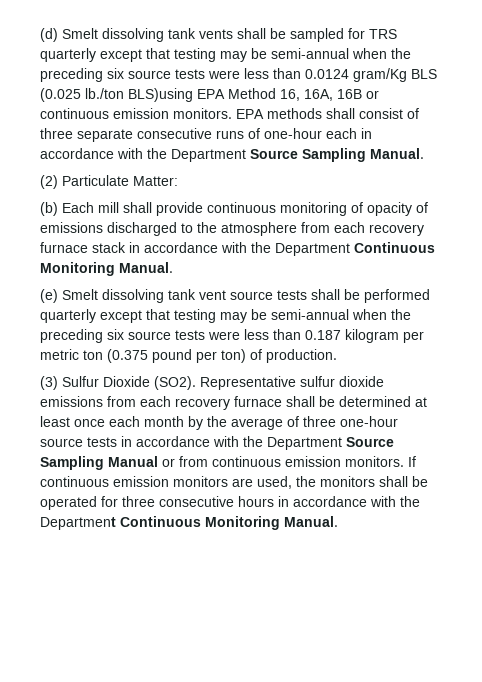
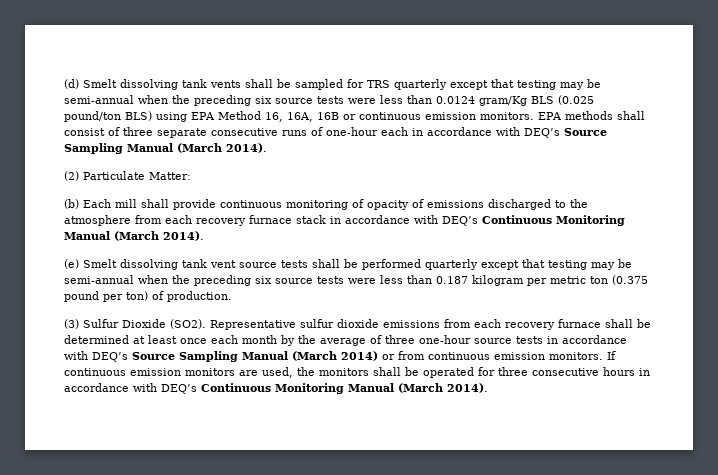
- (d) Smelt dissolving tank vents shall be sampled for TRS quarterly except that testing may be semi-annual when the preceding six source tests were less than 0.0124 gram/Kg BLS (0.025 lb./ton BLS)using EPA Method 16, 16A, 16B or continuous emission monitors.
+ (d) Smelt dissolving tank vents shall be sampled for TRS quarterly except that testing may be semi-annual when the preceding six source tests were less than 0.0124 gram/Kg BLS (0.025 pound/ton BLS) using EPA Method 16, 16A, 16B or continuous emission monitors.
- EPA methods shall consist of three separate consecutive runs of one-hour each in accordance with the Department Source Sampling Manual.
+ EPA methods shall consist of three separate consecutive runs of one-hour each in accordance with DEQ’s Source Sampling Manual (March 2014).
- (b) Each mill shall provide continuous monitoring of opacity of emissions discharged to the atmosphere from each recovery furnace stack in accordance with the Department Continuous Monitoring Manual.
+ (b) Each mill shall provide continuous monitoring of opacity of emissions discharged to the atmosphere from each recovery furnace stack in accordance with DEQ’s Continuous Monitoring Manual (March 2014).
- Representative sulfur dioxide emissions from each recovery furnace shall be determined at least once each month by the average of three one-hour source tests in accordance with the Department Source Sampling Manual or from continuous emission monitors.
+ Representative sulfur dioxide emissions from each recovery furnace shall be determined at least once each month by the average of three one-hour source tests in accordance with DEQ’s Source Sampling Manual (March 2014) or from continuous emission monitors.
- If continuous emission monitors are used, the monitors shall be operated for three consecutive hours in accordance with the Department Continuous Monitoring Manual.
+ If continuous emission monitors are used, the monitors shall be operated for three consecutive hours in accordance with DEQ’s Continuous Monitoring Manual (March 2014).

